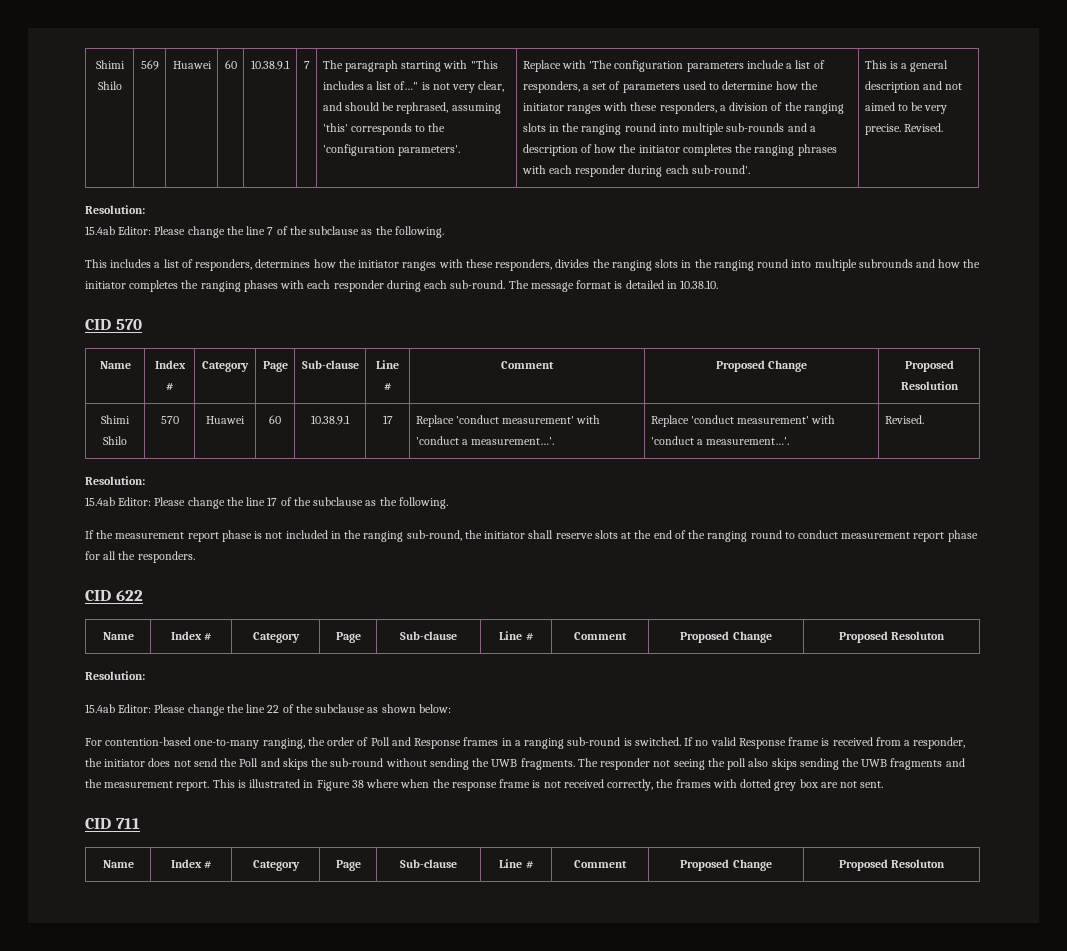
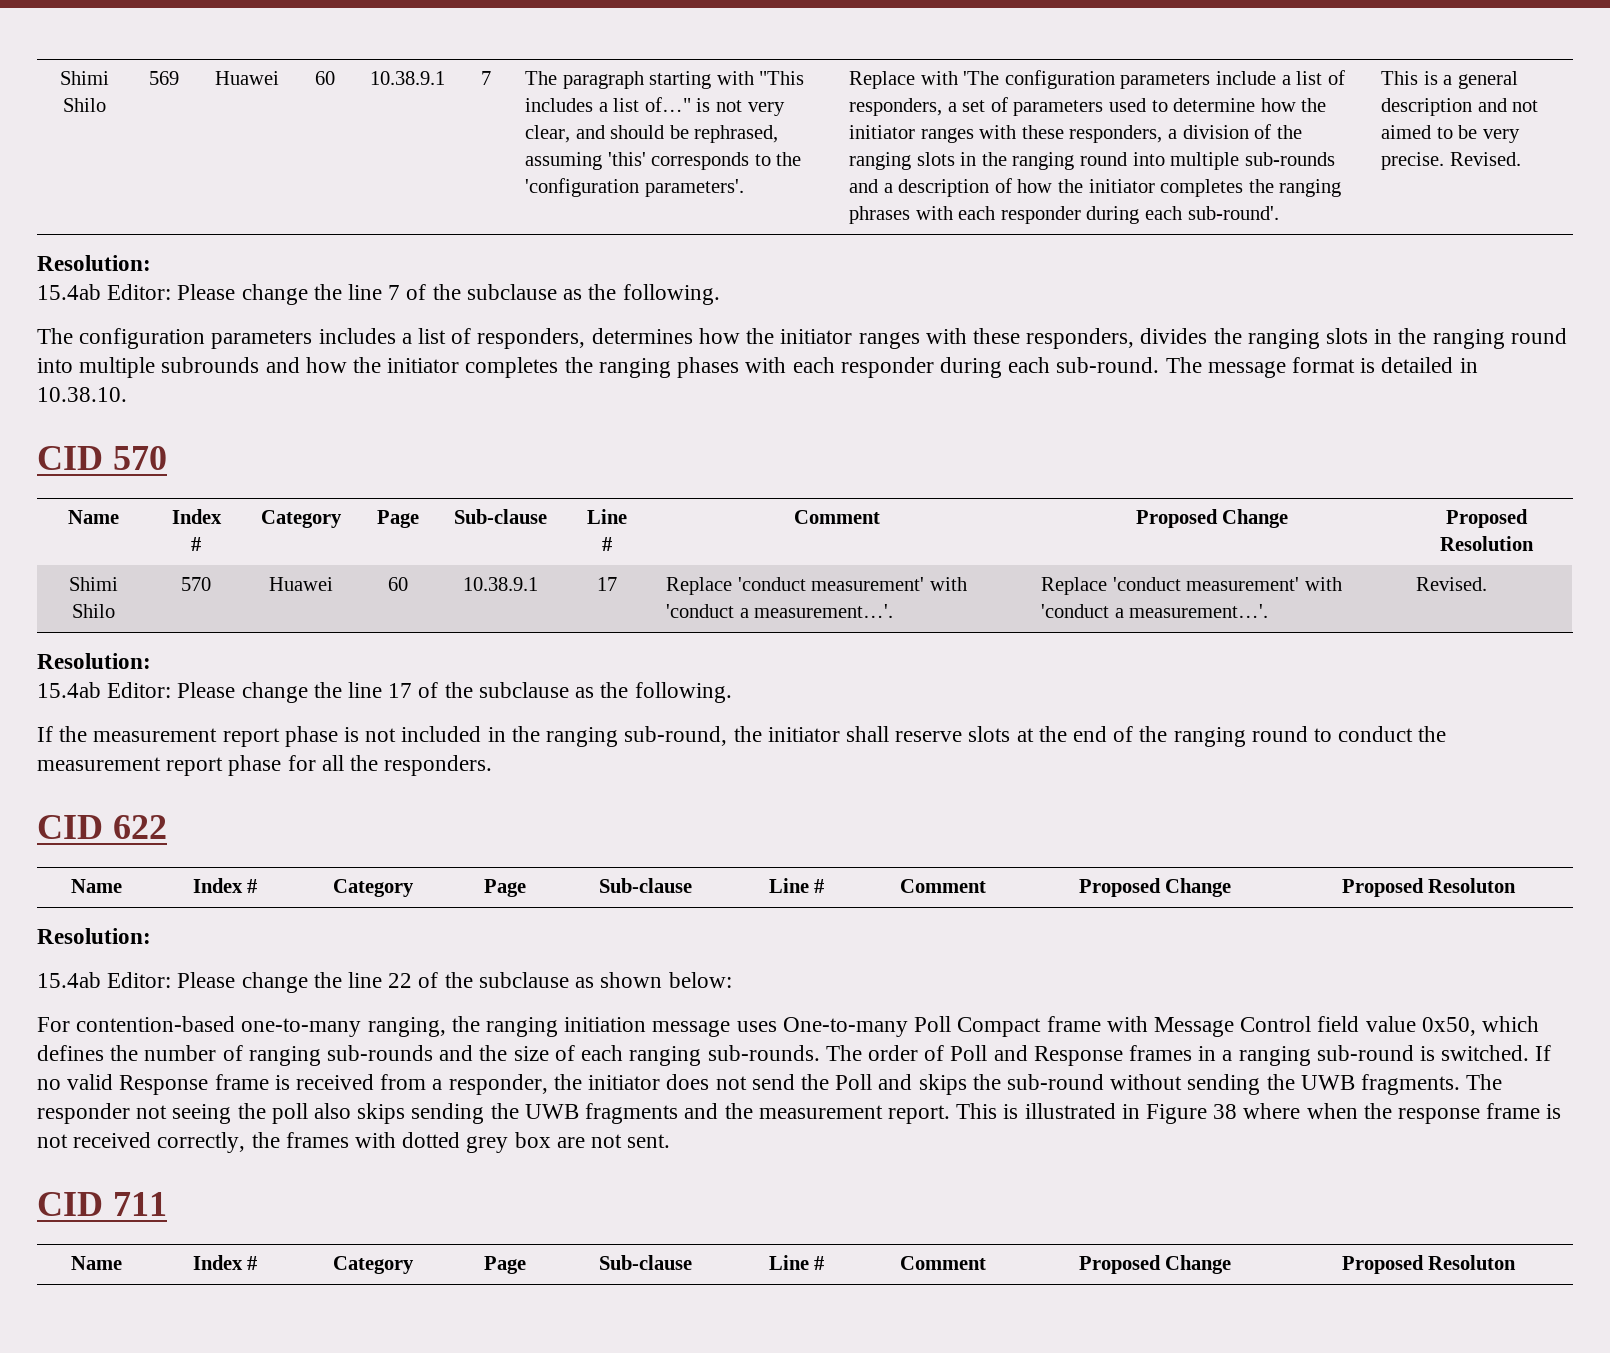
- This includes a list of responders, determines how the initiator ranges with these responders, divides the ranging slots in the ranging round into multiple subrounds and how the initiator completes the ranging phases with each responder during each sub-round.
+ The configuration parameters includes a list of responders, determines how the initiator ranges with these responders, divides the ranging slots in the ranging round into multiple subrounds and how the initiator completes the ranging phases with each responder during each sub-round.
- If the measurement report phase is not included in the ranging sub-round, the initiator shall reserve slots at the end of the ranging round to conduct measurement report phase for all the responders.
+ If the measurement report phase is not included in the ranging sub-round, the initiator shall reserve slots at the end of the ranging round to conduct the measurement report phase for all the responders.
- For contention-based one-to-many ranging, the order of Poll and Response frames in a ranging sub-round is switched.
+ For contention-based one-to-many ranging, the ranging initiation message uses One-to-many Poll Compact frame with Message Control field value 0x50, which defines the number of ranging sub-rounds and the size of each ranging sub-rounds. The order of Poll and Response frames in a ranging sub-round is switched.

